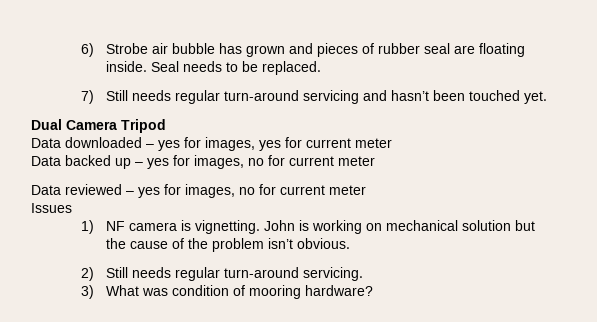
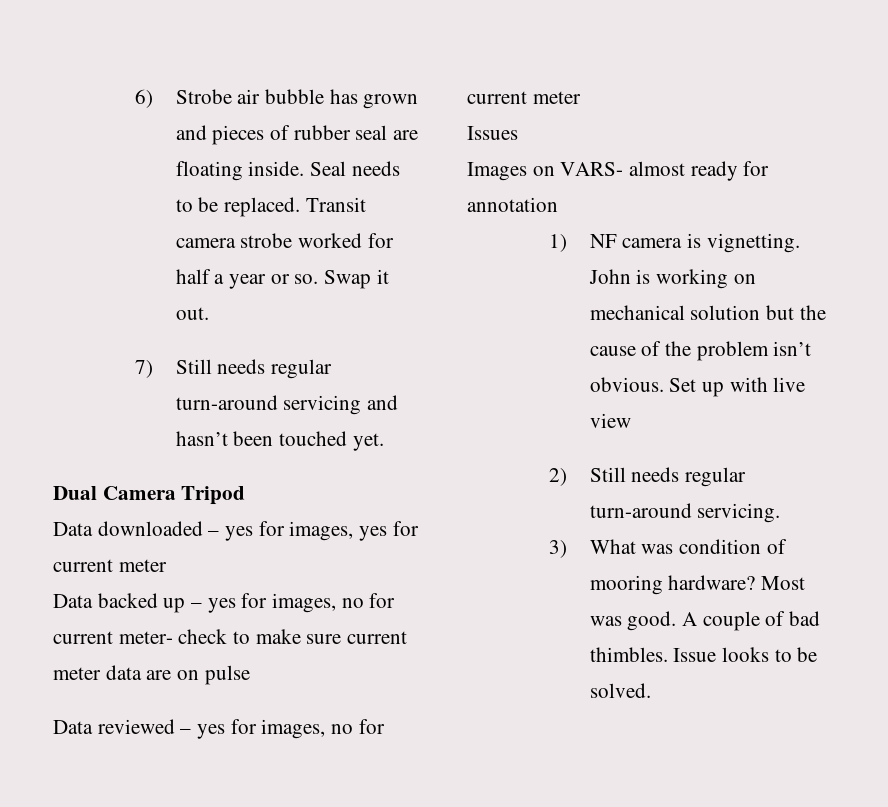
+ Transit camera strobe worked for half a year or so. Swap it out.
- Data backed up – yes for images, no for current meter
+ Data backed up – yes for images, no for current meter- check to make sure current meter data are on pulse
+ Images on VARS- almost ready for annotation
+ Set up with live view
+ Most was good. A couple of bad thimbles. Issue looks to be solved.

